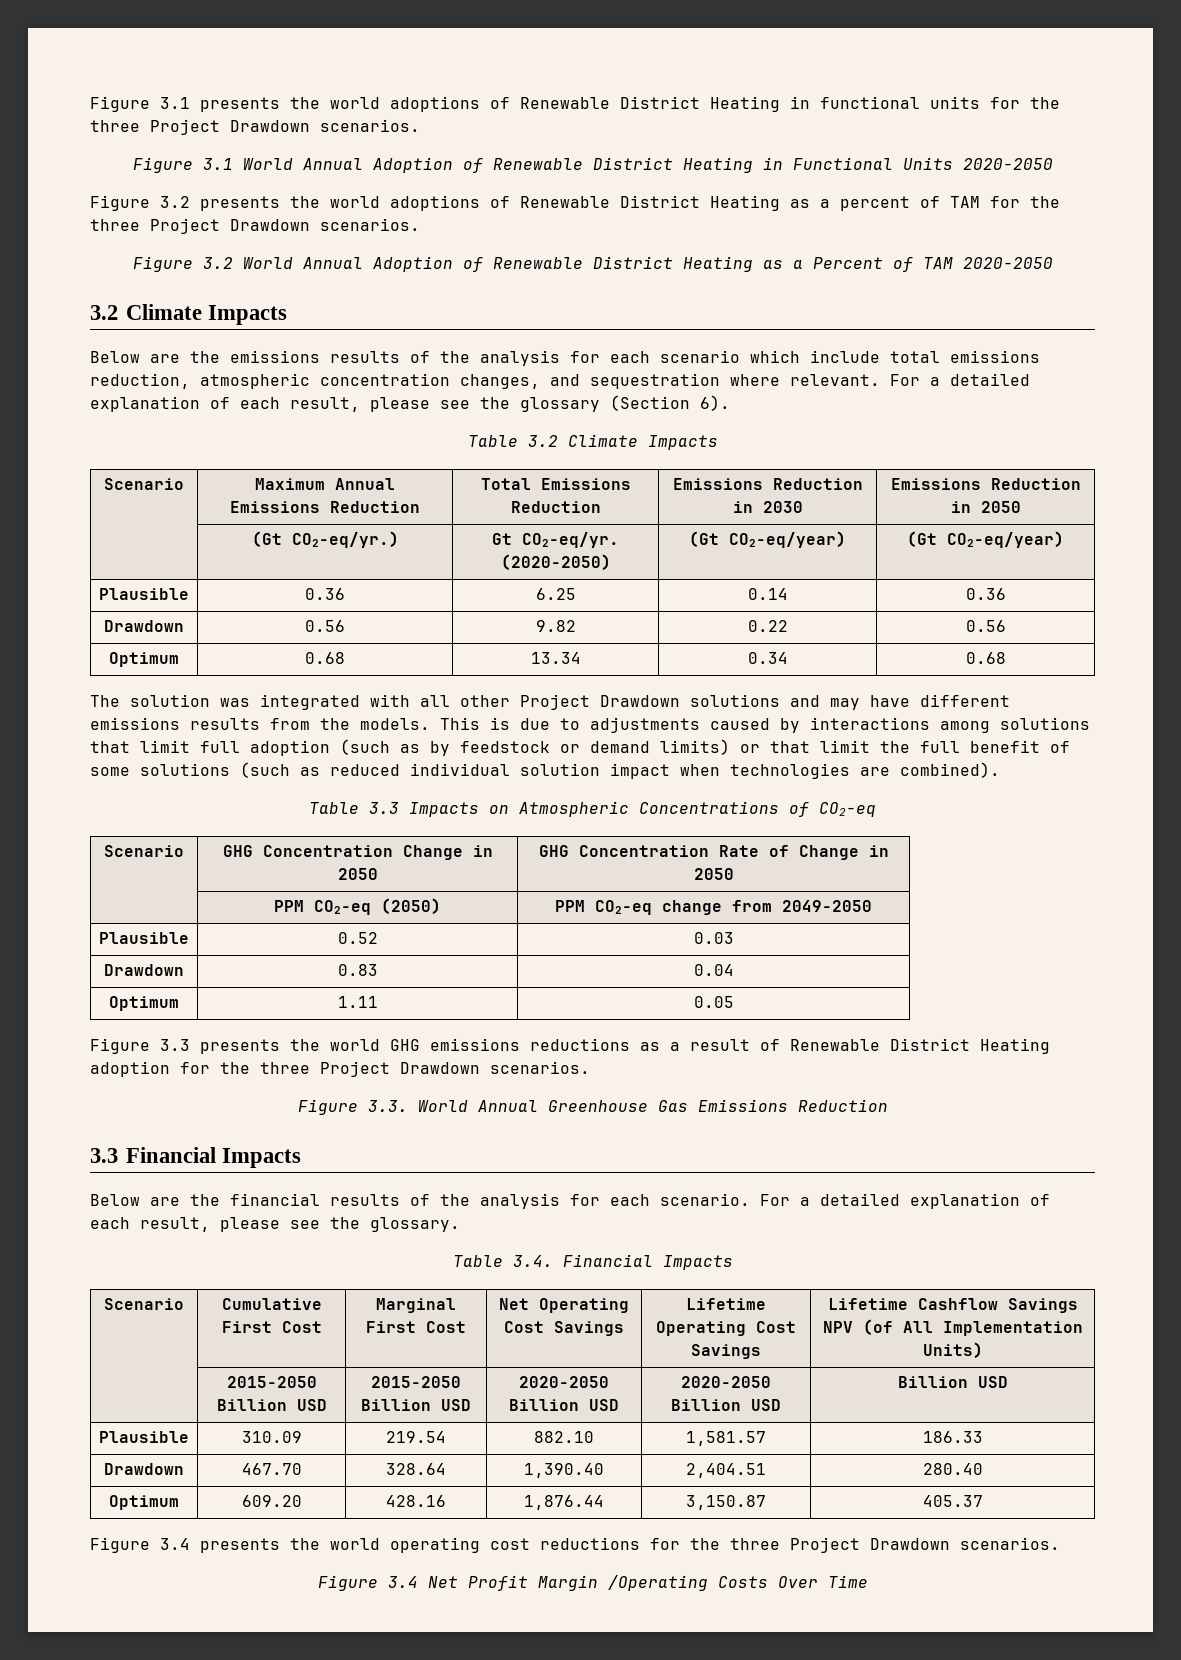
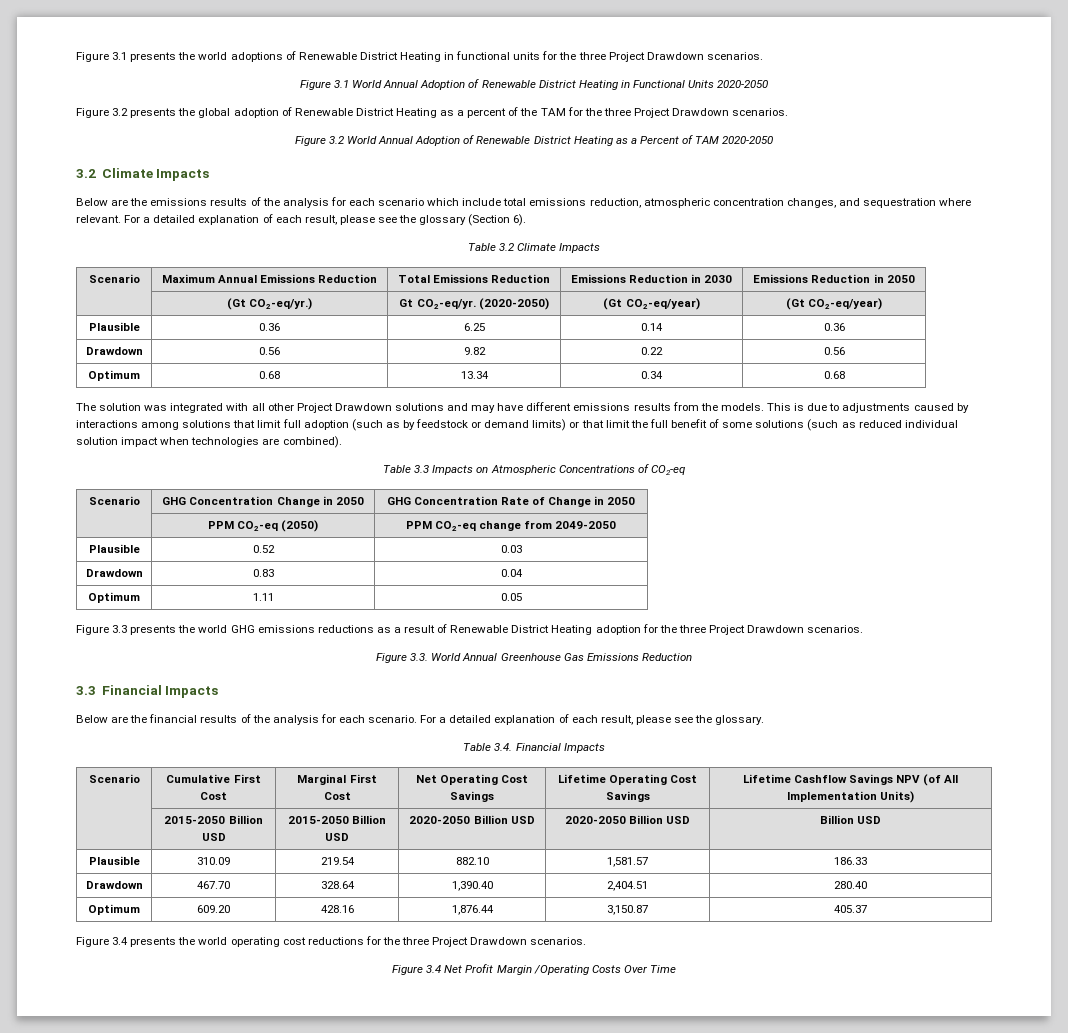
- Figure 3.2 presents the world adoptions of Renewable District Heating as a percent of TAM for the three Project Drawdown scenarios.
+ Figure 3.2 presents the global adoption of Renewable District Heating as a percent of the TAM for the three Project Drawdown scenarios.

